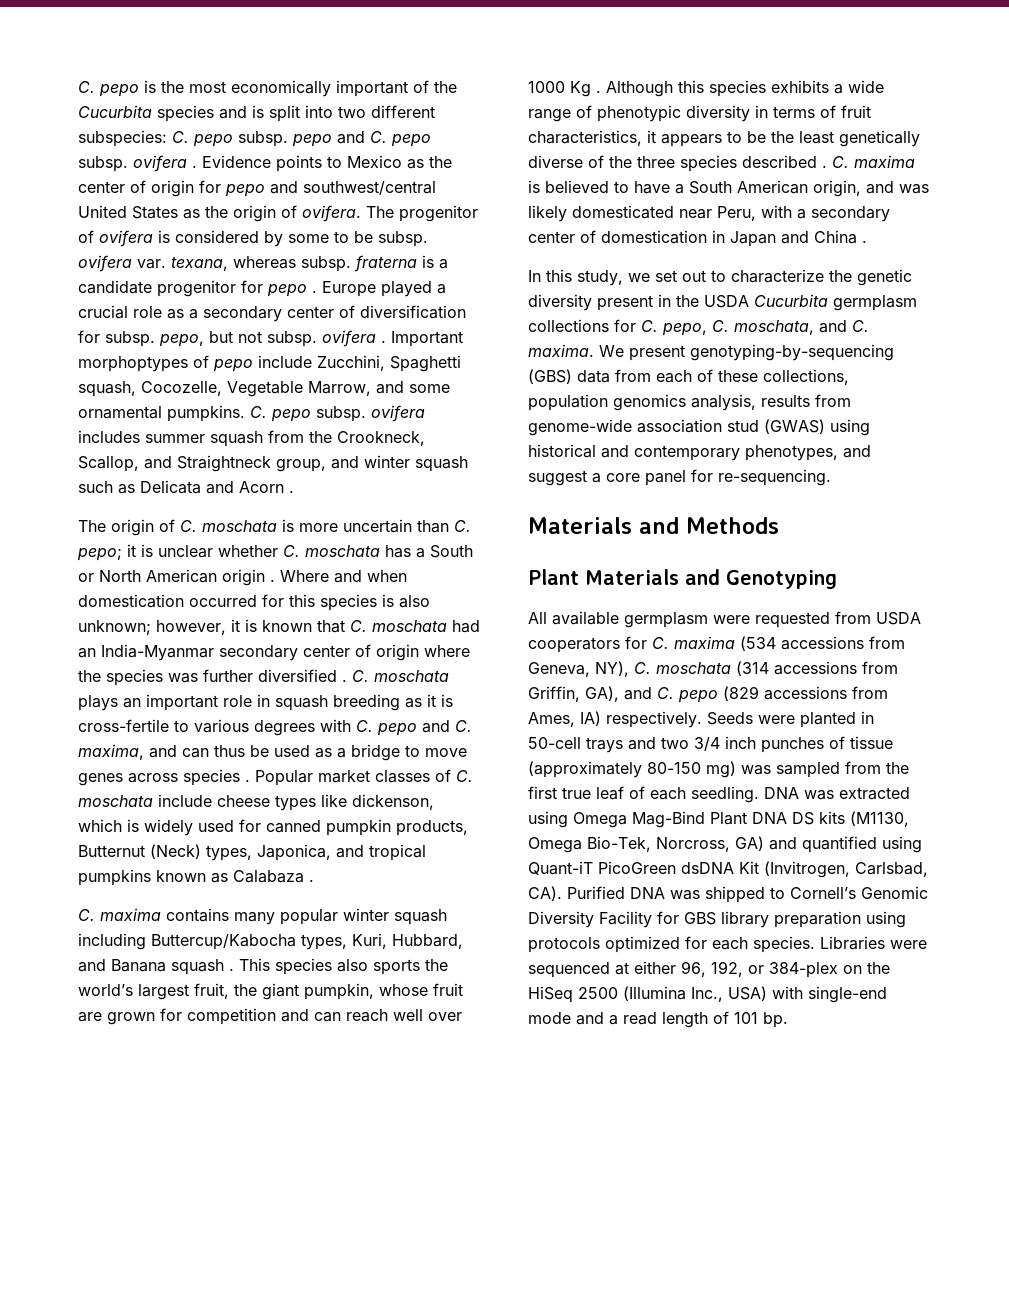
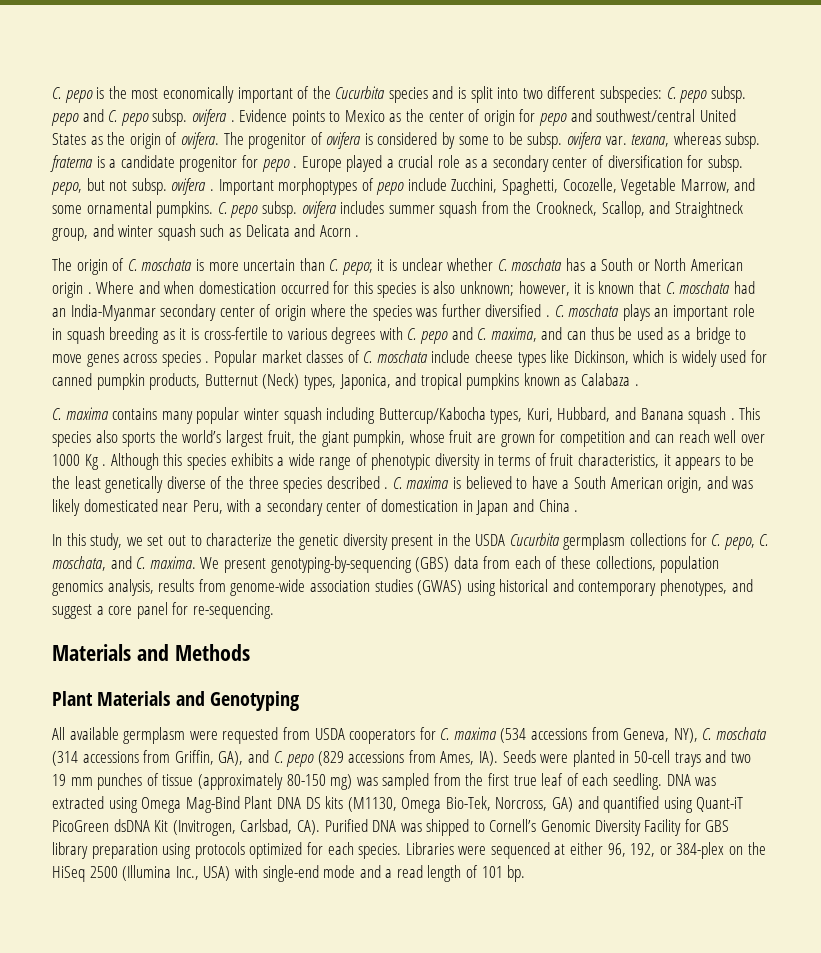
- Important morphoptypes of pepo include Zucchini, Spaghetti squash, Cocozelle, Vegetable Marrow, and some ornamental pumpkins.
+ Important morphoptypes of pepo include Zucchini, Spaghetti, Cocozelle, Vegetable Marrow, and some ornamental pumpkins.
- Popular market classes of C. moschata include cheese types like dickenson, which is widely used for canned pumpkin products, Butternut (Neck) types, Japonica, and tropical pumpkins known as Calabaza .
+ Popular market classes of C. moschata include cheese types like Dickinson, which is widely used for canned pumpkin products, Butternut (Neck) types, Japonica, and tropical pumpkins known as Calabaza .
- We present genotyping-by-sequencing (GBS) data from each of these collections, population genomics analysis, results from genome-wide association stud (GWAS) using historical and contemporary phenotypes, and suggest a core panel for re-sequencing.
+ We present genotyping-by-sequencing (GBS) data from each of these collections, population genomics analysis, results from genome-wide association studies (GWAS) using historical and contemporary phenotypes, and suggest a core panel for re-sequencing.
- All available germplasm were requested from USDA cooperators for C. maxima (534 accessions from Geneva, NY), C. moschata (314 accessions from Griffin, GA), and C. pepo (829 accessions from Ames, IA) respectively. Seeds were planted in 50-cell trays and two 3/4 inch punches of tissue (approximately 80-150 mg) was sampled from the first true leaf of each seedling.
+ All available germplasm were requested from USDA cooperators for C. maxima (534 accessions from Geneva, NY), C. moschata (314 accessions from Griffin, GA), and C. pepo (829 accessions from Ames, IA). Seeds were planted in 50-cell trays and two 19 mm punches of tissue (approximately 80-150 mg) was sampled from the first true leaf of each seedling.

